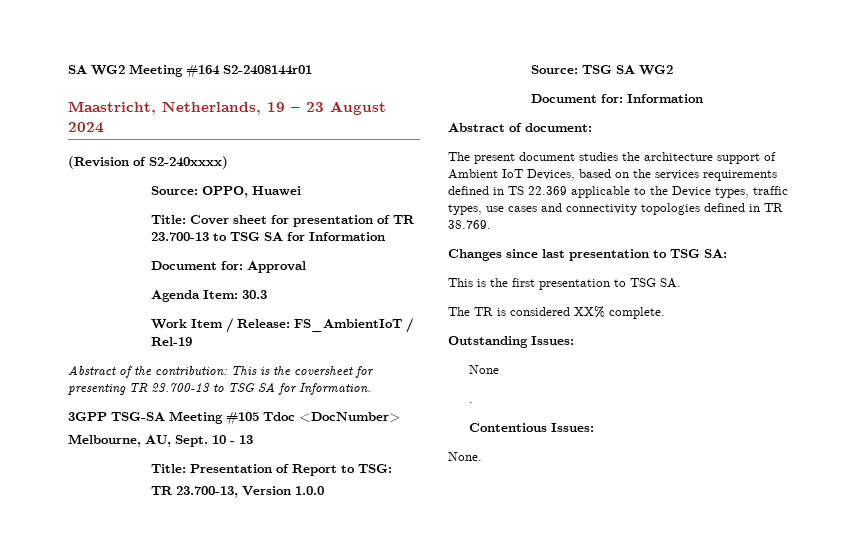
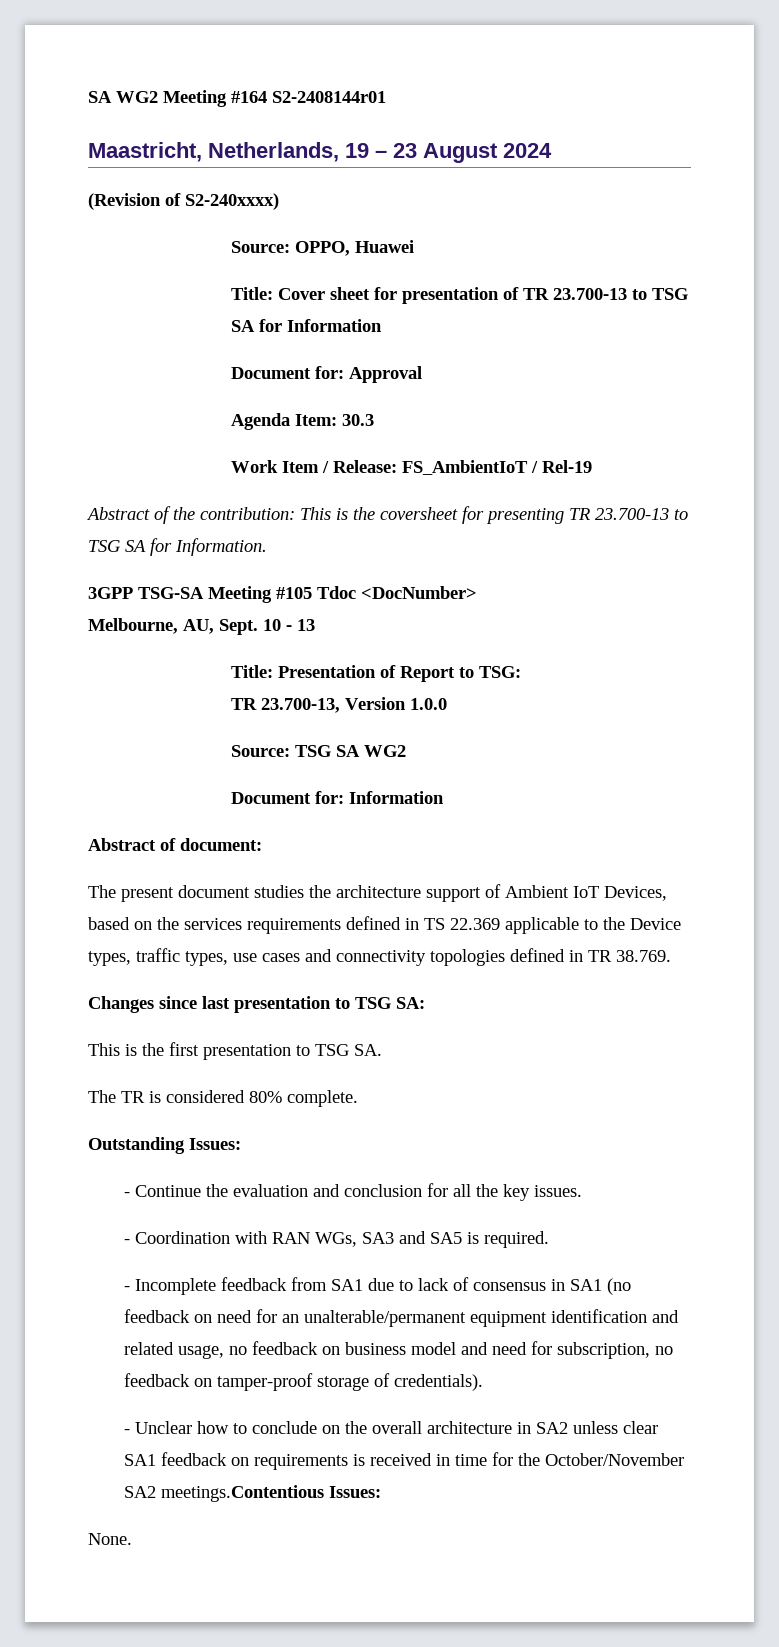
- The TR is considered XX% complete.
+ The TR is considered 80% complete.
- None
- .
- Contentious Issues:
+ - Continue the evaluation and conclusion for all the key issues.
+ - Coordination with RAN WGs, SA3 and SA5 is required.
+ - Incomplete feedback from SA1 due to lack of consensus in SA1 (no feedback on need for an unalterable/permanent equipment identification and related usage, no feedback on business model and need for subscription, no feedback on tamper-proof storage of credentials).
+ - Unclear how to conclude on the overall architecture in SA2 unless clear SA1 feedback on requirements is received in time for the October/November SA2 meetings.Contentious Issues:

